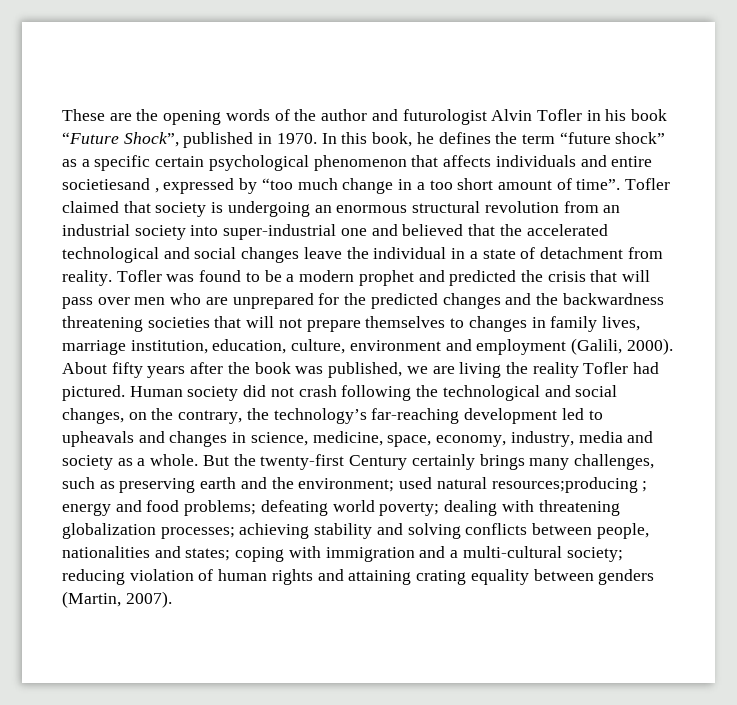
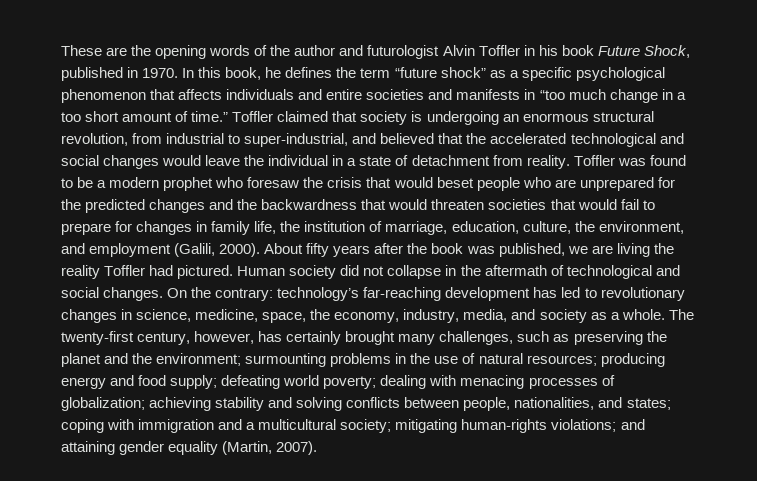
- These are the opening words of the author and futurologist Alvin Tofler in his book “Future Shock”, published in 1970.
+ These are the opening words of the author and futurologist Alvin Toffler in his book Future Shock, published in 1970.
- In this book, he defines the term “future shock” as a specific certain psychological phenomenon that affects individuals and entire societiesand , expressed by “too much change in a too short amount of time”. Tofler claimed that society is undergoing an enormous structural revolution from an industrial society into super-industrial one and believed that the accelerated technological and social changes leave the individual in a state of detachment from reality.
+ In this book, he defines the term “future shock” as a specific psychological phenomenon that affects individuals and entire societies and manifests in “too much change in a too short amount of time.” Toffler claimed that society is undergoing an enormous structural revolution, from industrial to super-industrial, and believed that the accelerated technological and social changes would leave the individual in a state of detachment from reality.
- Tofler was found to be a modern prophet and predicted the crisis that will pass over men who are unprepared for the predicted changes and the backwardness threatening societies that will not prepare themselves to changes in family lives, marriage institution, education, culture, environment and employment (Galili, 2000).
+ Toffler was found to be a modern prophet who foresaw the crisis that would beset people who are unprepared for the predicted changes and the backwardness that would threaten societies that would fail to prepare for changes in family life, the institution of marriage, education, culture, the environment, and employment (Galili, 2000).
- About fifty years after the book was published, we are living the reality Tofler had pictured.
+ About fifty years after the book was published, we are living the reality Toffler had pictured.
- Human society did not crash following the technological and social changes, on the contrary, the technology’s far-reaching development led to upheavals and changes in science, medicine, space, economy, industry, media and society as a whole.
+ Human society did not collapse in the aftermath of technological and social changes. On the contrary: technology’s far-reaching development has led to revolutionary changes in science, medicine, space, the economy, industry, media, and society as a whole.
- But the twenty-first Century certainly brings many challenges, such as preserving earth and the environment; used natural resources;producing ; energy and food problems; defeating world poverty; dealing with threatening globalization processes; achieving stability and solving conflicts between people, nationalities and states; coping with immigration and a multi-cultural society; reducing violation of human rights and attaining crating equality between genders (Martin, 2007).
+ The twenty-first century, however, has certainly brought many challenges, such as preserving the planet and the environment; surmounting problems in the use of natural resources; producing energy and food supply; defeating world poverty; dealing with menacing processes of globalization; achieving stability and solving conflicts between people, nationalities, and states; coping with immigration and a multicultural society; mitigating human-rights violations; and attaining gender equality (Martin, 2007).

